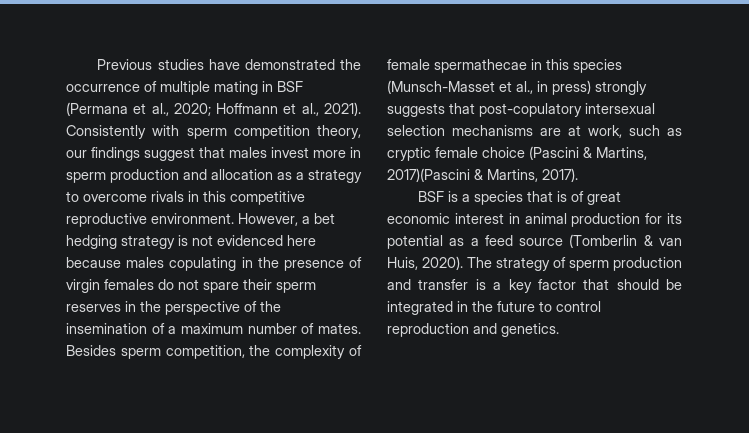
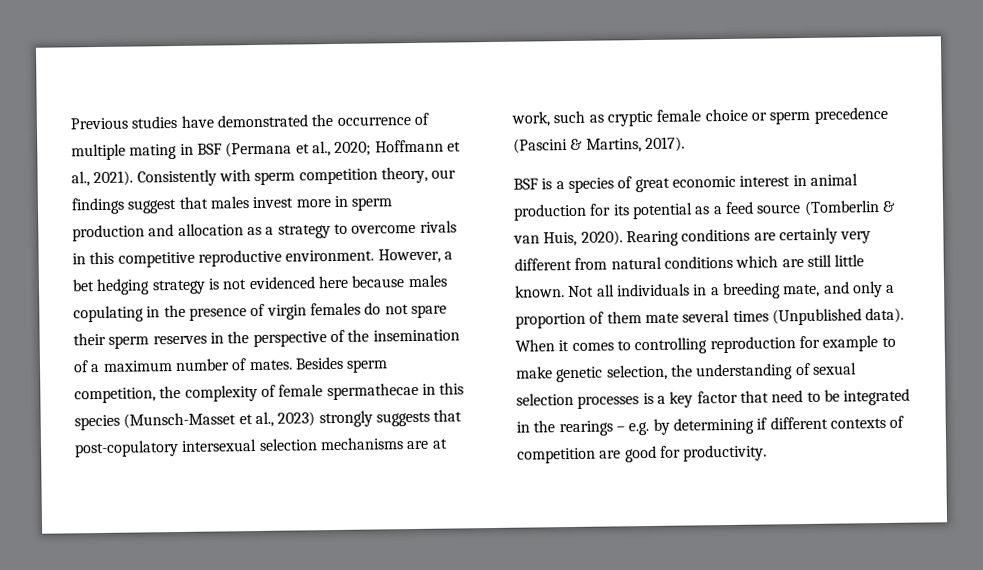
- Besides sperm competition, the complexity of female spermathecae in this species (Munsch-Masset et al., in press) strongly suggests that post-copulatory intersexual selection mechanisms are at work, such as cryptic female choice (Pascini & Martins, 2017)(Pascini & Martins, 2017).
+ Besides sperm competition, the complexity of female spermathecae in this species (Munsch-Masset et al., 2023) strongly suggests that post-copulatory intersexual selection mechanisms are at work, such as cryptic female choice or sperm precedence (Pascini & Martins, 2017).
- BSF is a species that is of great economic interest in animal production for its potential as a feed source (Tomberlin & van Huis, 2020).
+ BSF is a species of great economic interest in animal production for its potential as a feed source (Tomberlin & van Huis, 2020).
- The strategy of sperm production and transfer is a key factor that should be integrated in the future to control reproduction and genetics.
+ Rearing conditions are certainly very different from natural conditions which are still little known. Not all individuals in a breeding mate, and only a proportion of them mate several times (Unpublished data). When it comes to controlling reproduction for example to make genetic selection, the understanding of sexual selection processes is a key factor that need to be integrated in the rearings – e.g. by determining if different contexts of competition are good for productivity.

